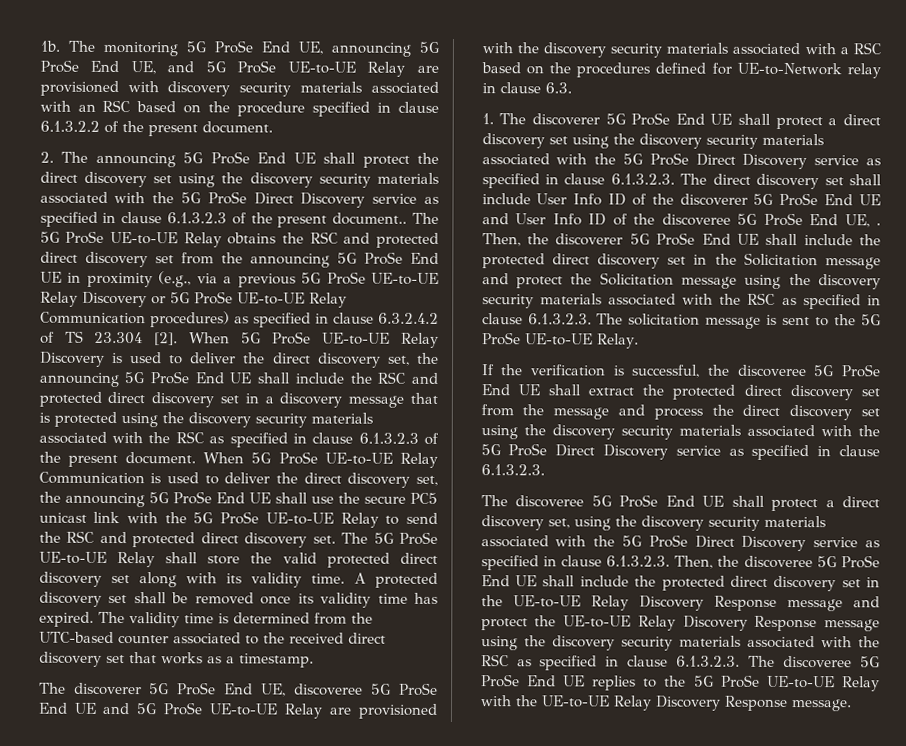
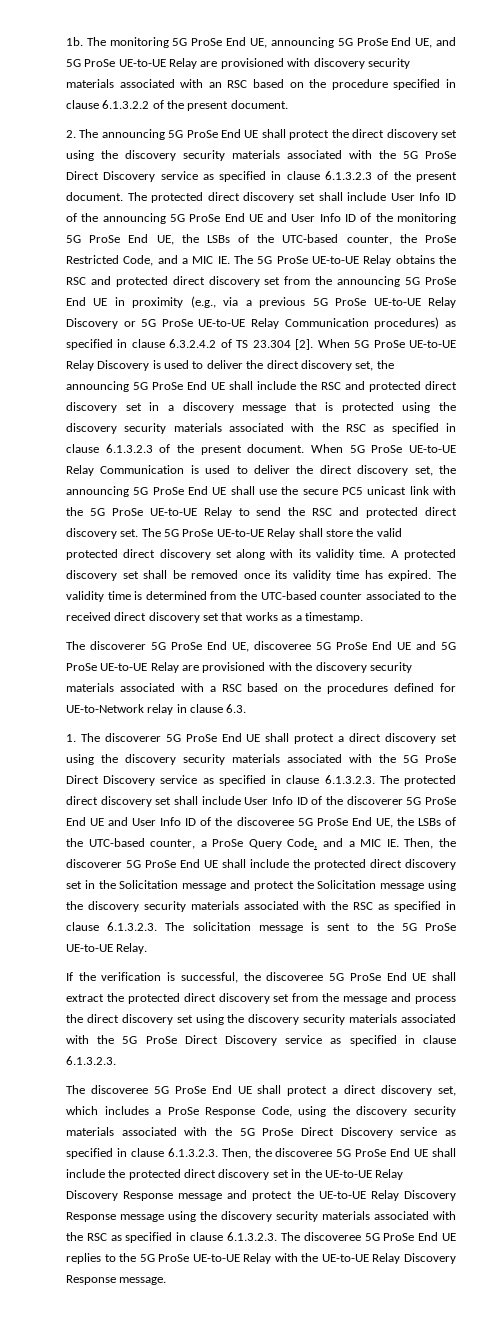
- 2. The announcing 5G ProSe End UE shall protect the direct discovery set using the discovery security materials associated with the 5G ProSe Direct Discovery service as specified in clause 6.1.3.2.3 of the present document.. The 5G ProSe UE-to-UE Relay obtains the RSC and protected direct discovery set from the announcing 5G ProSe End UE in proximity (e.g., via a previous 5G ProSe UE-to-UE Relay Discovery or 5G ProSe UE-to-UE Relay Communication procedures) as specified in clause 6.3.2.4.2 of TS 23.304 [2].
+ 2. The announcing 5G ProSe End UE shall protect the direct discovery set using the discovery security materials associated with the 5G ProSe Direct Discovery service as specified in clause 6.1.3.2.3 of the present document. The protected direct discovery set shall include User Info ID of the announcing 5G ProSe End UE and User Info ID of the monitoring 5G ProSe End UE, the LSBs of the UTC-based counter, the ProSe Restricted Code, and a MIC IE. The 5G ProSe UE-to-UE Relay obtains the RSC and protected direct discovery set from the announcing 5G ProSe End UE in proximity (e.g., via a previous 5G ProSe UE-to-UE Relay Discovery or 5G ProSe UE-to-UE Relay Communication procedures) as specified in clause 6.3.2.4.2 of TS 23.304 [2].
- 1. The discoverer 5G ProSe End UE shall protect a direct discovery set using the discovery security materials associated with the 5G ProSe Direct Discovery service as specified in clause 6.1.3.2.3. The direct discovery set shall include User Info ID of the discoverer 5G ProSe End UE and User Info ID of the discoveree 5G ProSe End UE, . Then, the discoverer 5G ProSe End UE shall include the protected direct discovery set in the Solicitation message and protect the Solicitation message using the discovery security materials associated with the RSC as specified in clause 6.1.3.2.3. The solicitation message is sent to the 5G ProSe UE-to-UE Relay.
+ 1. The discoverer 5G ProSe End UE shall protect a direct discovery set using the discovery security materials associated with the 5G ProSe Direct Discovery service as specified in clause 6.1.3.2.3. The protected direct discovery set shall include User Info ID of the discoverer 5G ProSe End UE and User Info ID of the discoveree 5G ProSe End UE, the LSBs of the UTC-based counter, a ProSe Query Code, and a MIC IE. Then, the discoverer 5G ProSe End UE shall include the protected direct discovery set in the Solicitation message and protect the Solicitation message using the discovery security materials associated with the RSC as specified in clause 6.1.3.2.3. The solicitation message is sent to the 5G ProSe UE-to-UE Relay.
- The discoveree 5G ProSe End UE shall protect a direct discovery set, using the discovery security materials associated with the 5G ProSe Direct Discovery service as specified in clause 6.1.3.2.3. Then, the discoveree 5G ProSe End UE shall include the protected direct discovery set in the UE-to-UE Relay Discovery Response message and protect the UE-to-UE Relay Discovery Response message using the discovery security materials associated with the RSC as specified in clause 6.1.3.2.3. The discoveree 5G ProSe End UE replies to the 5G ProSe UE-to-UE Relay with the UE-to-UE Relay Discovery Response message.
+ The discoveree 5G ProSe End UE shall protect a direct discovery set, which includes a ProSe Response Code, using the discovery security materials associated with the 5G ProSe Direct Discovery service as specified in clause 6.1.3.2.3. Then, the discoveree 5G ProSe End UE shall include the protected direct discovery set in the UE-to-UE Relay Discovery Response message and protect the UE-to-UE Relay Discovery Response message using the discovery security materials associated with the RSC as specified in clause 6.1.3.2.3. The discoveree 5G ProSe End UE replies to the 5G ProSe UE-to-UE Relay with the UE-to-UE Relay Discovery Response message.

